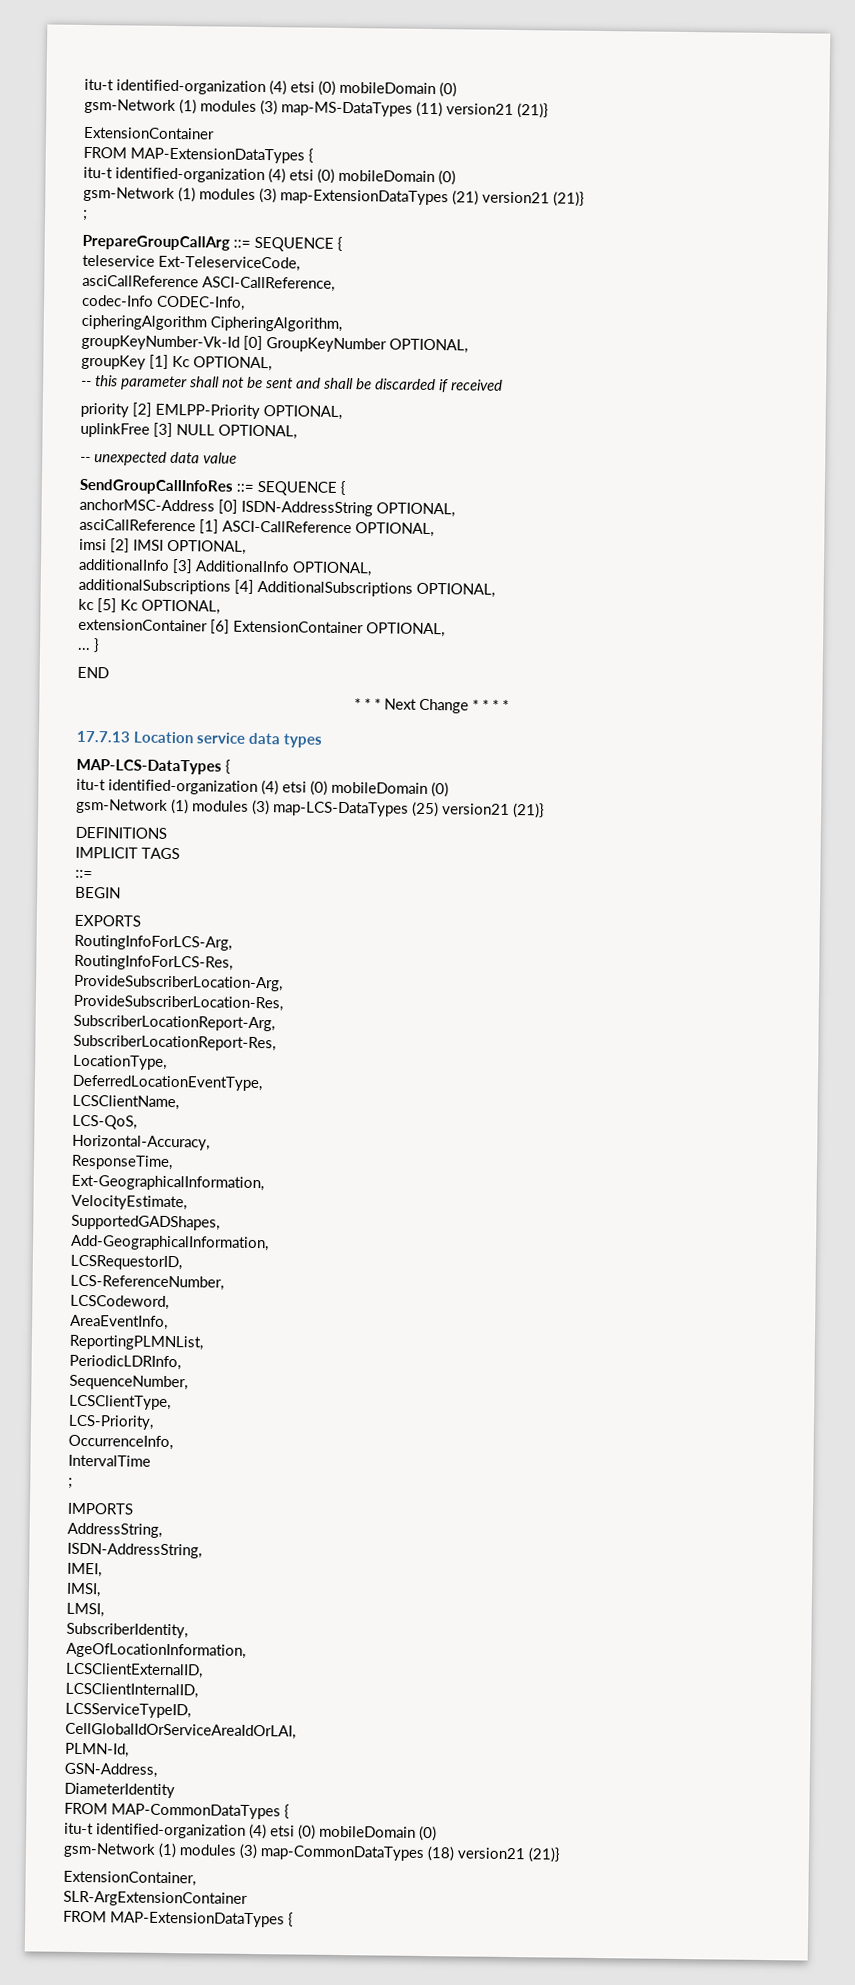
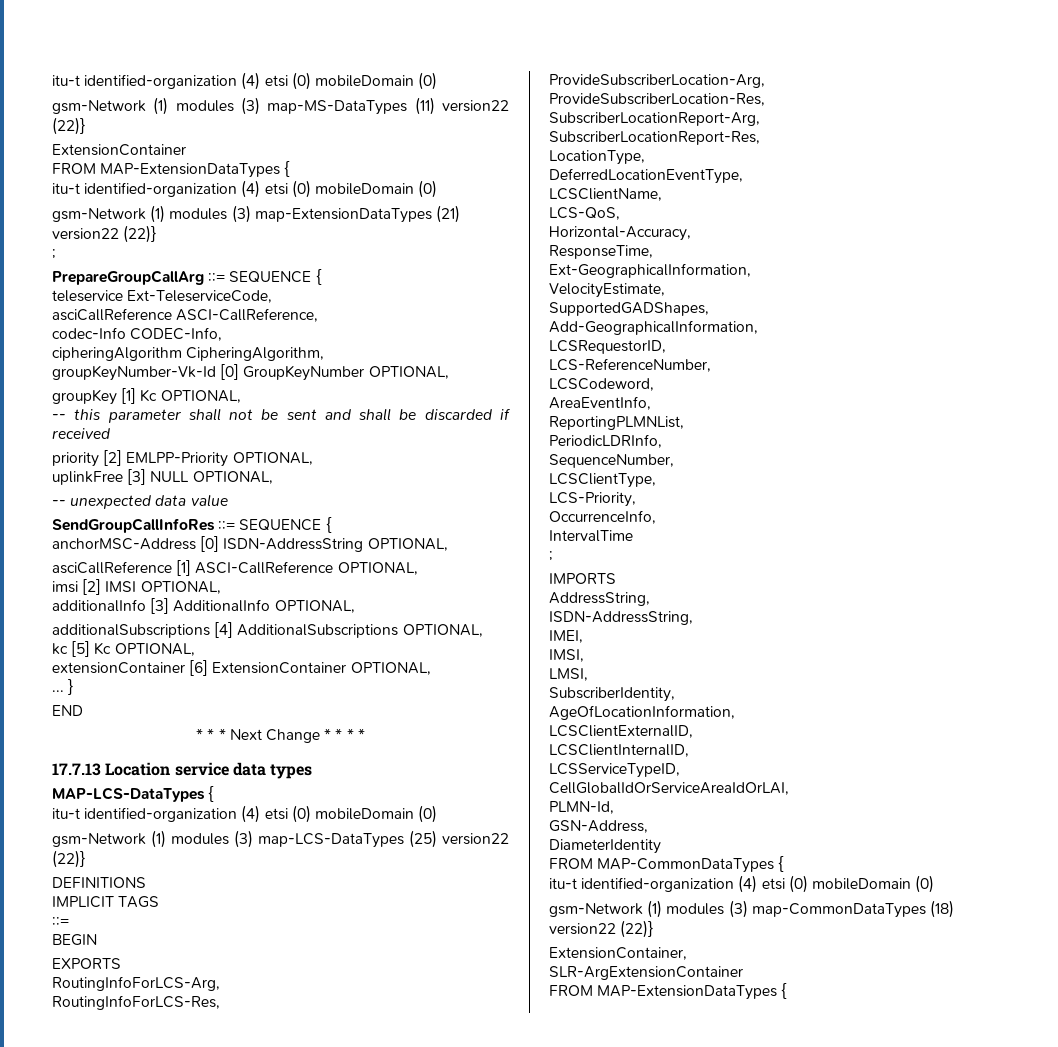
- gsm-Network (1) modules (3) map-MS-DataTypes (11) version21 (21)}
+ gsm-Network (1) modules (3) map-MS-DataTypes (11) version22 (22)}
- gsm-Network (1) modules (3) map-ExtensionDataTypes (21) version21 (21)}
+ gsm-Network (1) modules (3) map-ExtensionDataTypes (21) version22 (22)}
- gsm-Network (1) modules (3) map-LCS-DataTypes (25) version21 (21)}
+ gsm-Network (1) modules (3) map-LCS-DataTypes (25) version22 (22)}
- gsm-Network (1) modules (3) map-CommonDataTypes (18) version21 (21)}
+ gsm-Network (1) modules (3) map-CommonDataTypes (18) version22 (22)}

